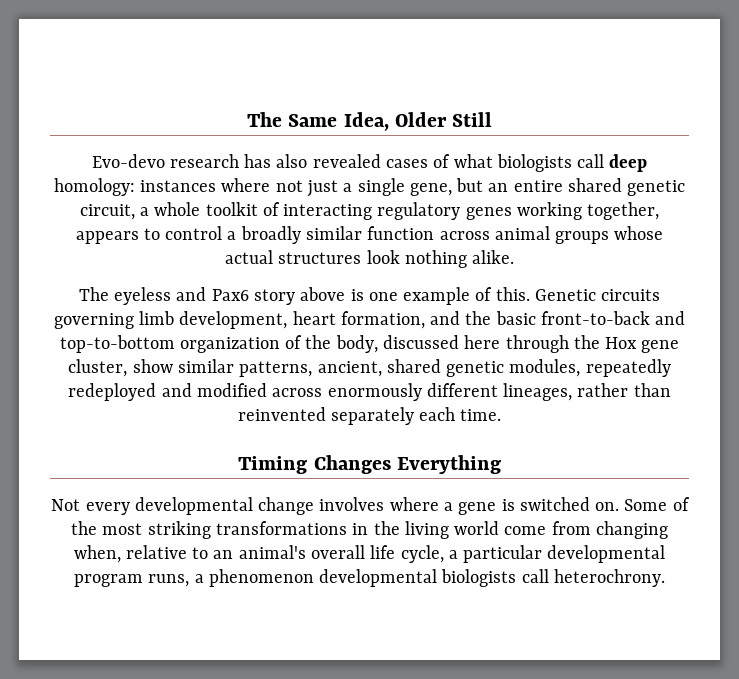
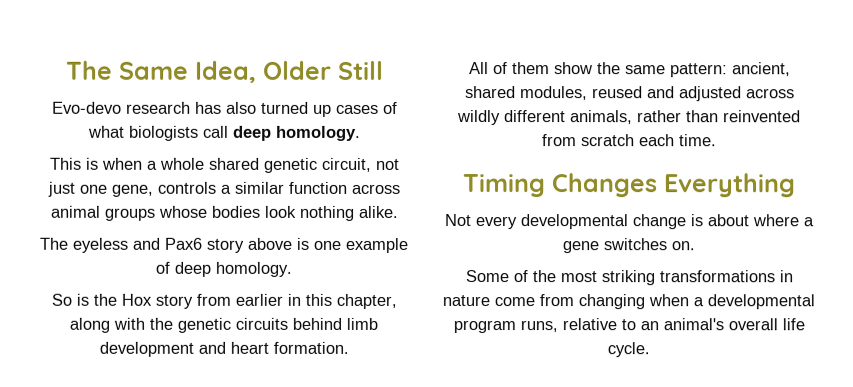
- Evo-devo research has also revealed cases of what biologists call deep homology: instances where not just a single gene, but an entire shared genetic circuit, a whole toolkit of interacting regulatory genes working together, appears to control a broadly similar function across animal groups whose actual structures look nothing alike.
+ Evo-devo research has also turned up cases of what biologists call deep homology.
+ This is when a whole shared genetic circuit, not just one gene, controls a similar function across animal groups whose bodies look nothing alike.
- The eyeless and Pax6 story above is one example of this. Genetic circuits governing limb development, heart formation, and the basic front-to-back and top-to-bottom organization of the body, discussed here through the Hox gene cluster, show similar patterns, ancient, shared genetic modules, repeatedly redeployed and modified across enormously different lineages, rather than reinvented separately each time.
+ The eyeless and Pax6 story above is one example of deep homology.
+ So is the Hox story from earlier in this chapter, along with the genetic circuits behind limb development and heart formation.
+ All of them show the same pattern: ancient, shared modules, reused and adjusted across wildly different animals, rather than reinvented from scratch each time.
- Not every developmental change involves where a gene is switched on. Some of the most striking transformations in the living world come from changing when, relative to an animal's overall life cycle, a particular developmental program runs, a phenomenon developmental biologists call heterochrony.
+ Not every developmental change is about where a gene switches on.
+ Some of the most striking transformations in nature come from changing when a developmental program runs, relative to an animal's overall life cycle.

